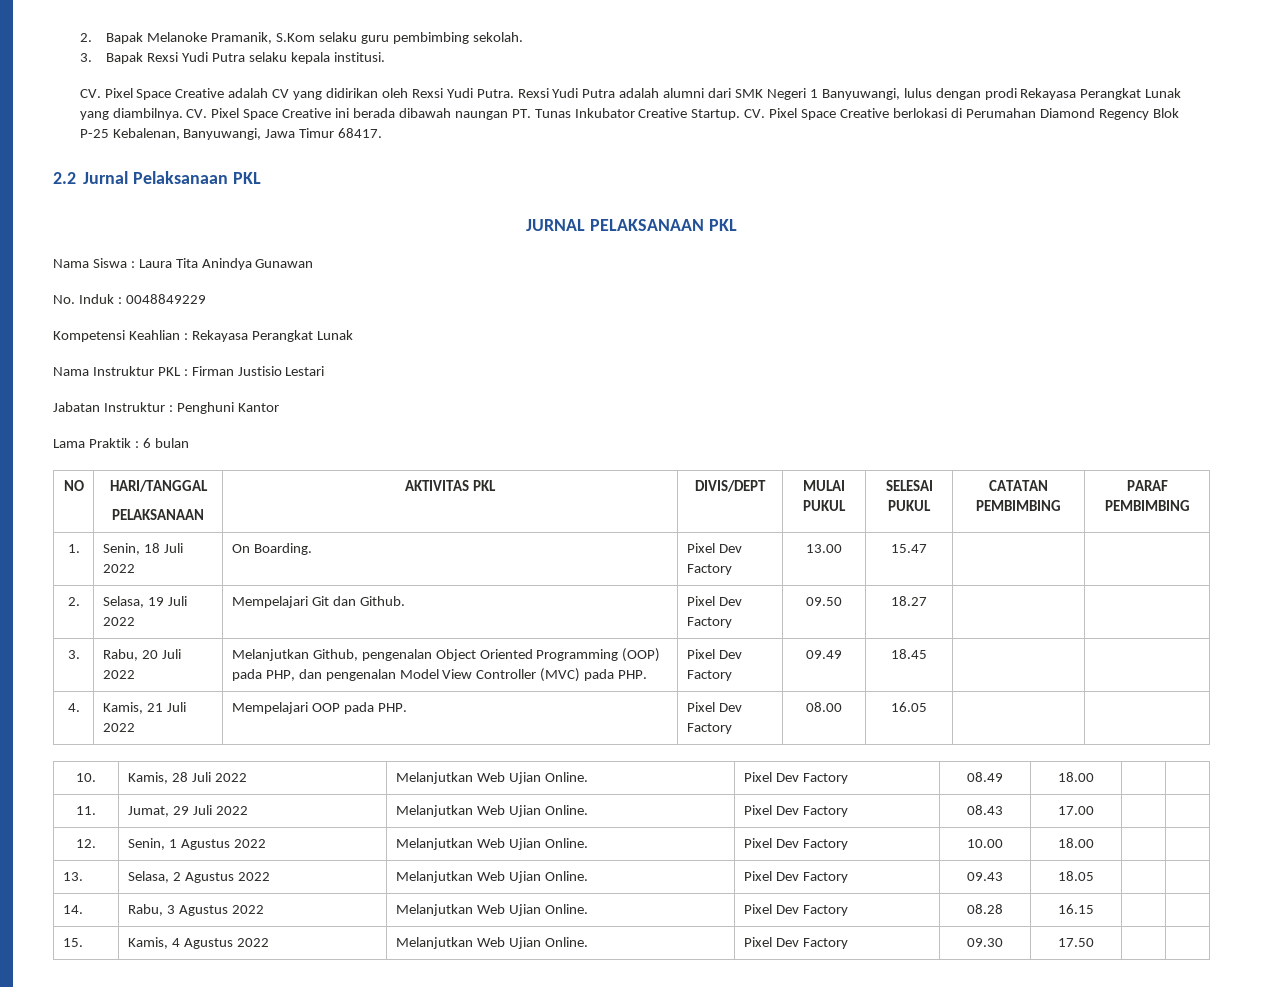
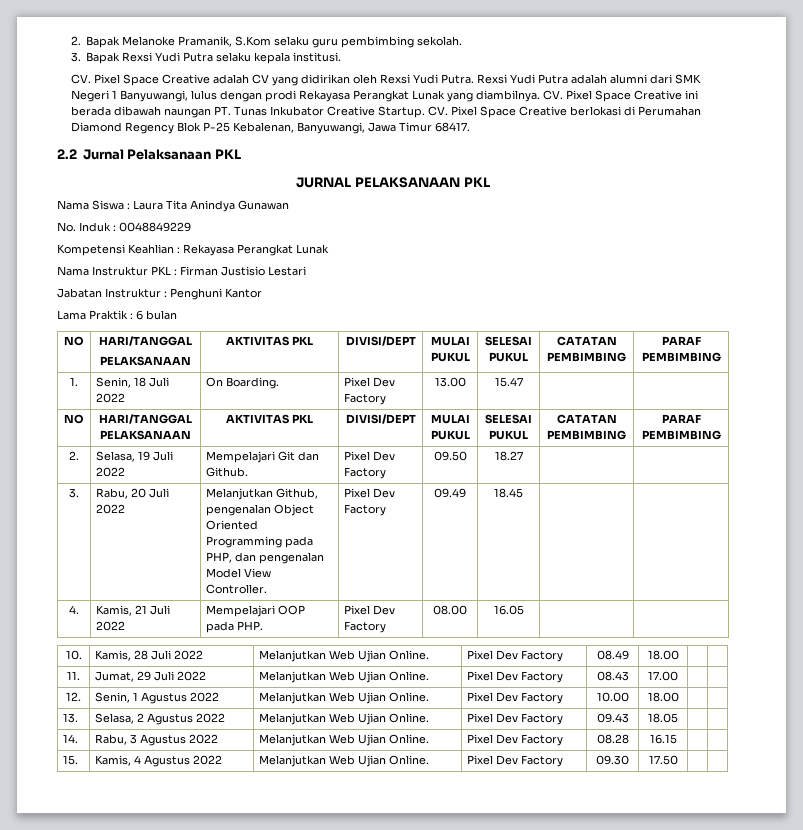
  Lama Praktik : 6 bulan
  NO | HARI/TANGGAL
- PELAKSANAAN | AKTIVITAS PKL | DIVIS/DEPT | MULAI PUKUL | SELESAI PUKUL | CATATAN PEMBIMBING | PARAF PEMBIMBING
+ PELAKSANAAN | AKTIVITAS PKL | DIVISI/DEPT | MULAI PUKUL | SELESAI PUKUL | CATATAN PEMBIMBING | PARAF PEMBIMBING
+ NO | HARI/TANGGAL PELAKSANAAN | AKTIVITAS PKL | DIVISI/DEPT | MULAI PUKUL | SELESAI PUKUL | CATATAN PEMBIMBING | PARAF PEMBIMBING
- 3. | Rabu, 20 Juli 2022 | Melanjutkan Github, pengenalan Object Oriented Programming (OOP) pada PHP, dan pengenalan Model View Controller (MVC) pada PHP. | Pixel Dev Factory | 09.49 | 18.45 | |
+ 3. | Rabu, 20 Juli 2022 | Melanjutkan Github, pengenalan Object Oriented Programming pada PHP, dan pengenalan Model View Controller. | Pixel Dev Factory | 09.49 | 18.45 | |

